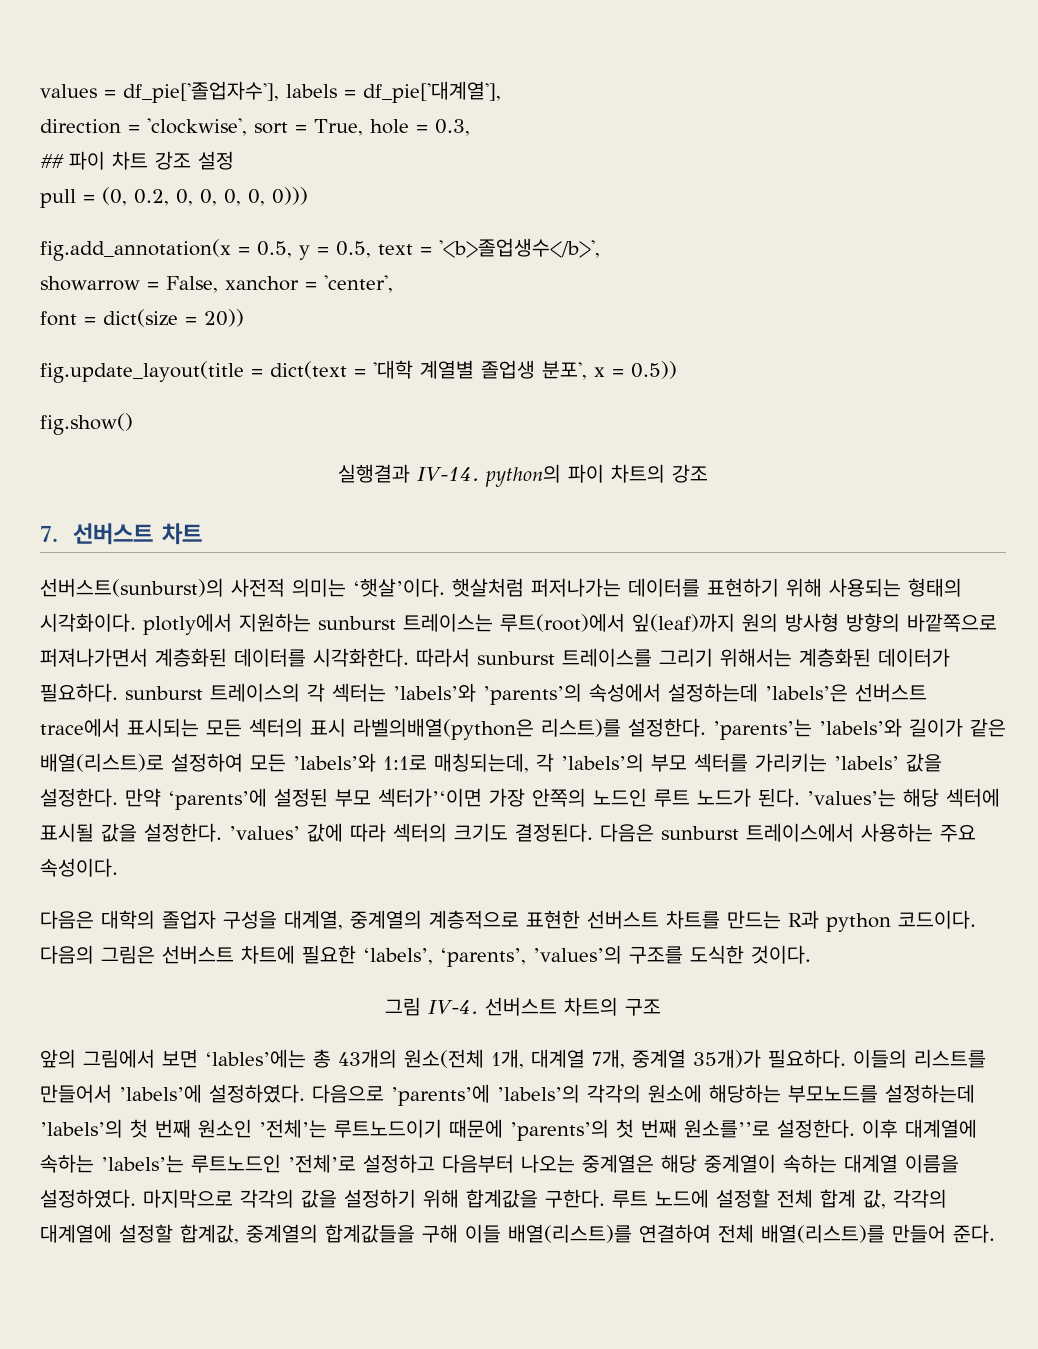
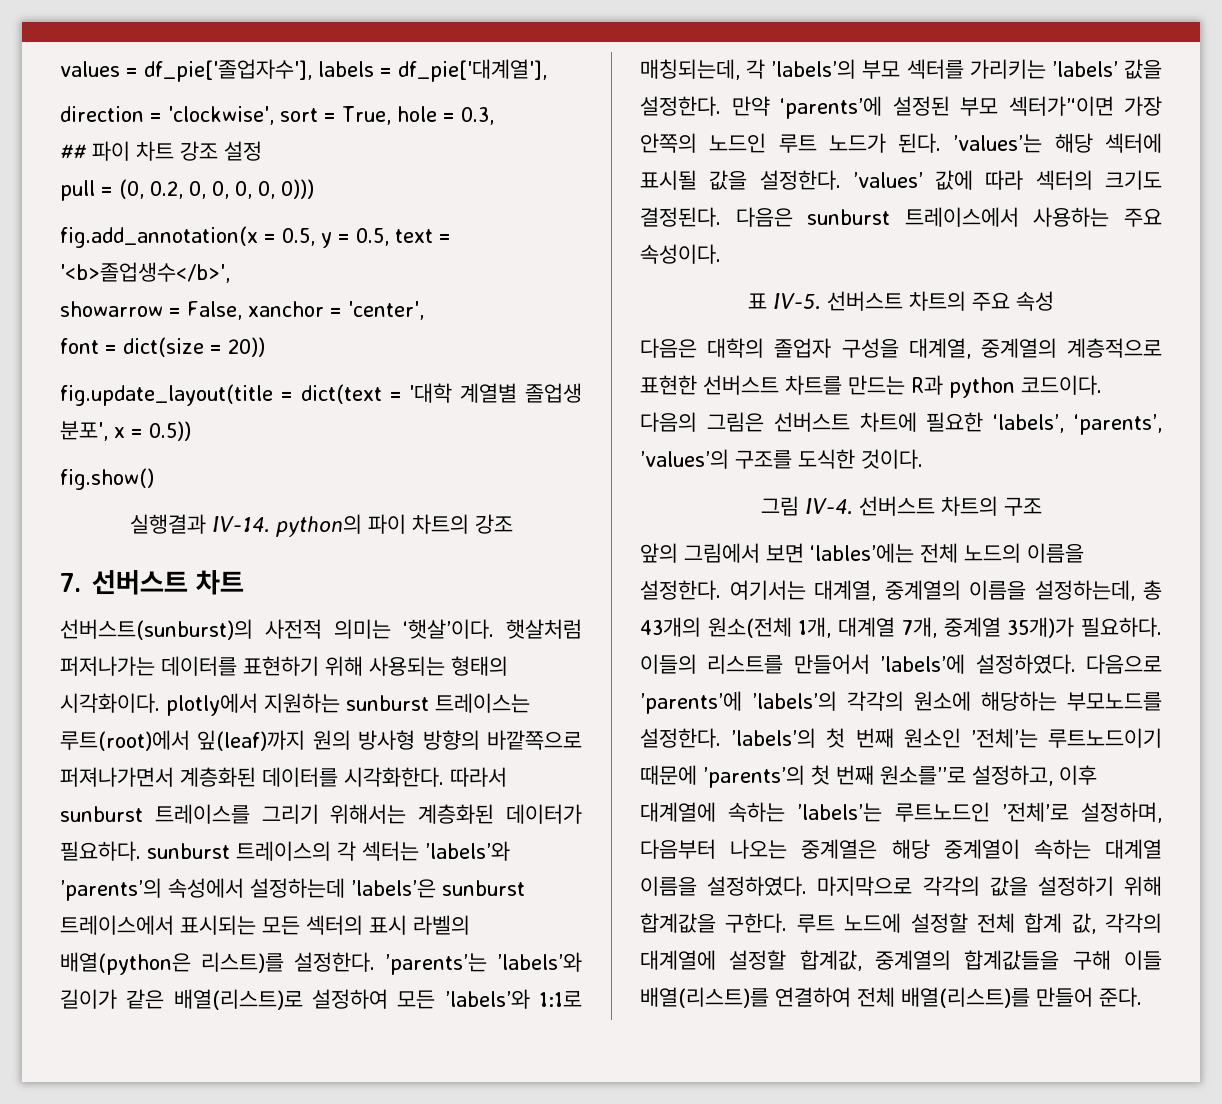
- 따라서 sunburst 트레이스를 그리기 위해서는 계층화된 데이터가 필요하다. sunburst 트레이스의 각 섹터는 ’labels’와 ’parents’의 속성에서 설정하는데 ’labels’은 선버스트 trace에서 표시되는 모든 섹터의 표시 라벨의배열(python은 리스트)를 설정한다. ’parents’는 ’labels’와 길이가 같은 배열(리스트)로 설정하여 모든 ’labels’와 1:1로 매칭되는데, 각 ’labels’의 부모 섹터를 가리키는 ’labels’ 값을 설정한다.
+ 따라서 sunburst 트레이스를 그리기 위해서는 계층화된 데이터가 필요하다. sunburst 트레이스의 각 섹터는 ’labels’와 ’parents’의 속성에서 설정하는데 ’labels’은 sunburst 트레이스에서 표시되는 모든 섹터의 표시 라벨의 배열(python은 리스트)를 설정한다. ’parents’는 ’labels’와 길이가 같은 배열(리스트)로 설정하여 모든 ’labels’와 1:1로 매칭되는데, 각 ’labels’의 부모 섹터를 가리키는 ’labels’ 값을 설정한다.
+ 표 IV-5. 선버스트 차트의 주요 속성
- 앞의 그림에서 보면 ‘lables’에는 총 43개의 원소(전체 1개, 대계열 7개, 중계열 35개)가 필요하다.
+ 앞의 그림에서 보면 ‘lables’에는 전체 노드의 이름을 설정한다. 여기서는 대계열, 중계열의 이름을 설정하는데, 총 43개의 원소(전체 1개, 대계열 7개, 중계열 35개)가 필요하다.
- 다음으로 ’parents’에 ’labels’의 각각의 원소에 해당하는 부모노드를 설정하는데 ’labels’의 첫 번째 원소인 ’전체’는 루트노드이기 때문에 ’parents’의 첫 번째 원소를’’로 설정한다. 이후 대계열에 속하는 ’labels’는 루트노드인 ’전체’로 설정하고 다음부터 나오는 중계열은 해당 중계열이 속하는 대계열 이름을 설정하였다.
+ 다음으로 ’parents’에 ’labels’의 각각의 원소에 해당하는 부모노드를 설정한다. ’labels’의 첫 번째 원소인 ’전체’는 루트노드이기 때문에 ’parents’의 첫 번째 원소를’’로 설정하고, 이후 대계열에 속하는 ’labels’는 루트노드인 ’전체’로 설정하며, 다음부터 나오는 중계열은 해당 중계열이 속하는 대계열 이름을 설정하였다.

